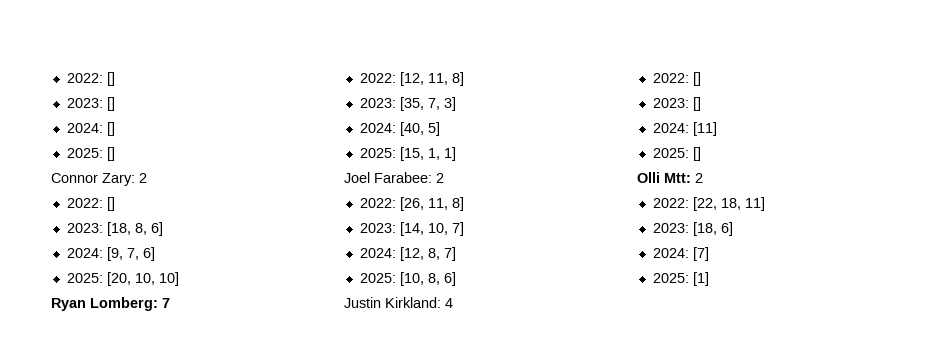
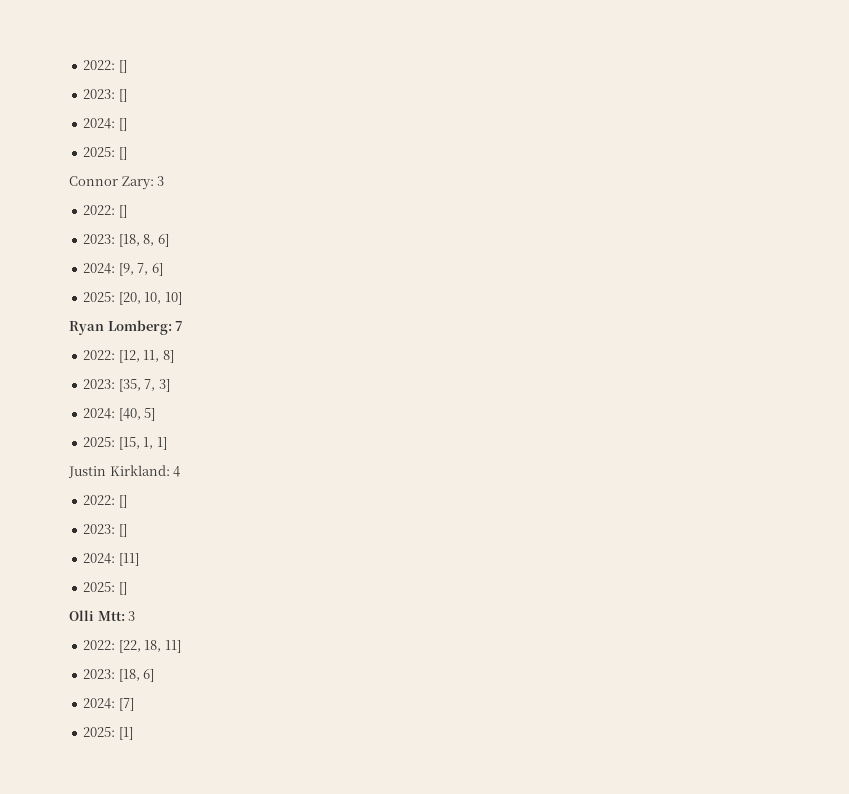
- Connor Zary: 2
+ Connor Zary: 3
- Joel Farabee: 2
- 2022: [26, 11, 8]
- 2023: [14, 10, 7]
- 2024: [12, 8, 7]
- 2025: [10, 8, 6]
- Olli Mtt: 2
+ Olli Mtt: 3

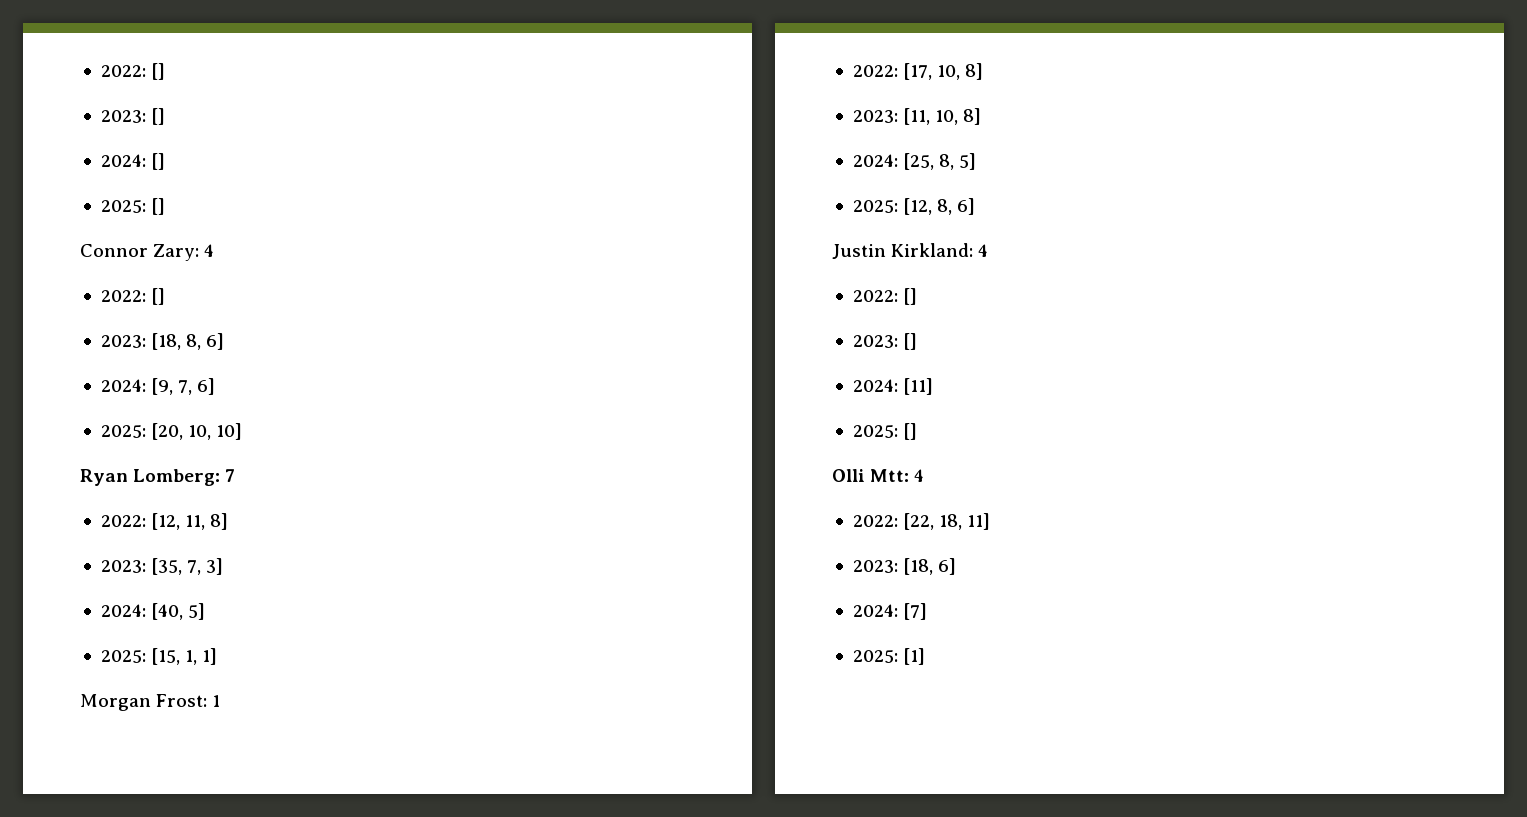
- Connor Zary: 3
+ Connor Zary: 4
+ Morgan Frost: 1
+ 2022: [17, 10, 8]
+ 2023: [11, 10, 8]
+ 2024: [25, 8, 5]
+ 2025: [12, 8, 6]
- Olli Mtt: 3
+ Olli Mtt: 4

